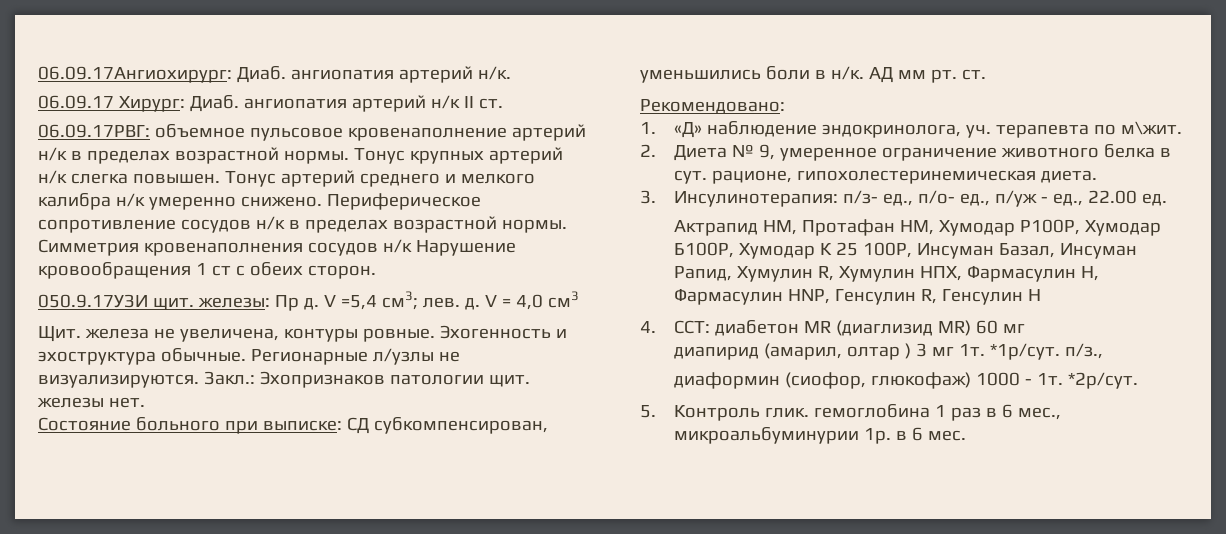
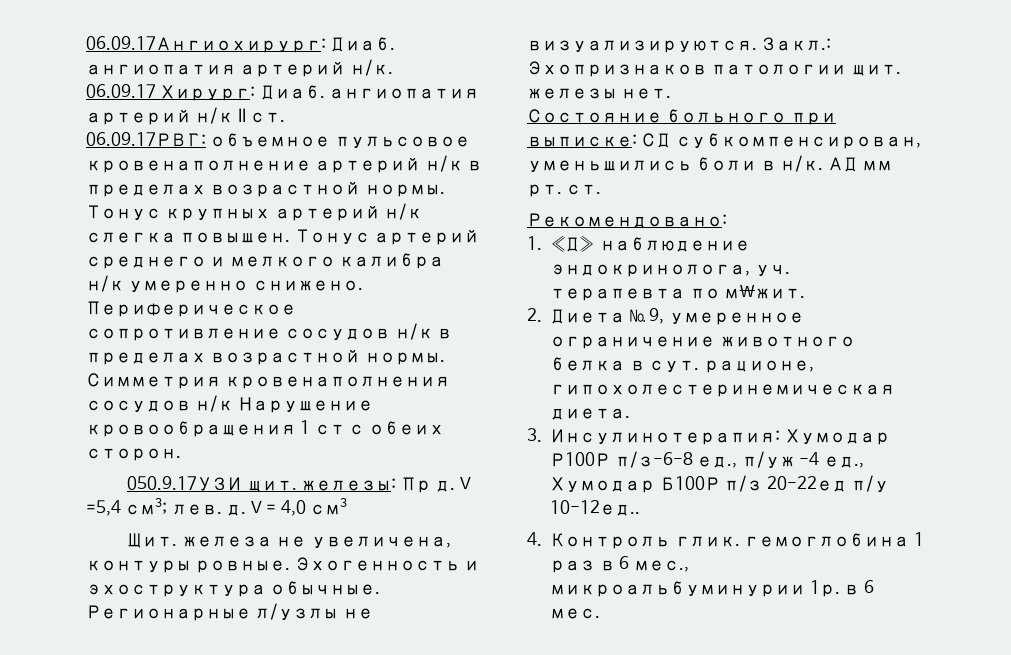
- 3. Инсулинотерапия: п/з- ед., п/о- ед., п/уж - ед., 22.00 ед.
- Актрапид НМ, Протафан НМ, Хумодар Р100Р, Хумодар Б100Р, Хумодар К 25 100Р, Инсуман Базал, Инсуман Рапид, Хумулин R, Хумулин НПХ, Фармасулин Н, Фармасулин НNР, Генсулин R, Генсулин Н
- 4. ССТ: диабетон МR (диаглизид МR) 60 мг
- диапирид (амарил, олтар ) 3 мг 1т. *1р/сут. п/з.,
- диаформин (сиофор, глюкофаж) 1000 - 1т. *2р/сут.
- 5. Контроль глик. гемоглобина 1 раз в 6 мес., микроальбуминурии 1р. в 6 мес.
+ 3. Инсулинотерапия: Хумодар Р100Р п/з-6-8 ед., п/уж -4 ед., Хумодар Б100Р п/з 20-22ед п/у 10-12ед..
+ 4. Контроль глик. гемоглобина 1 раз в 6 мес., микроальбуминурии 1р. в 6 мес.

